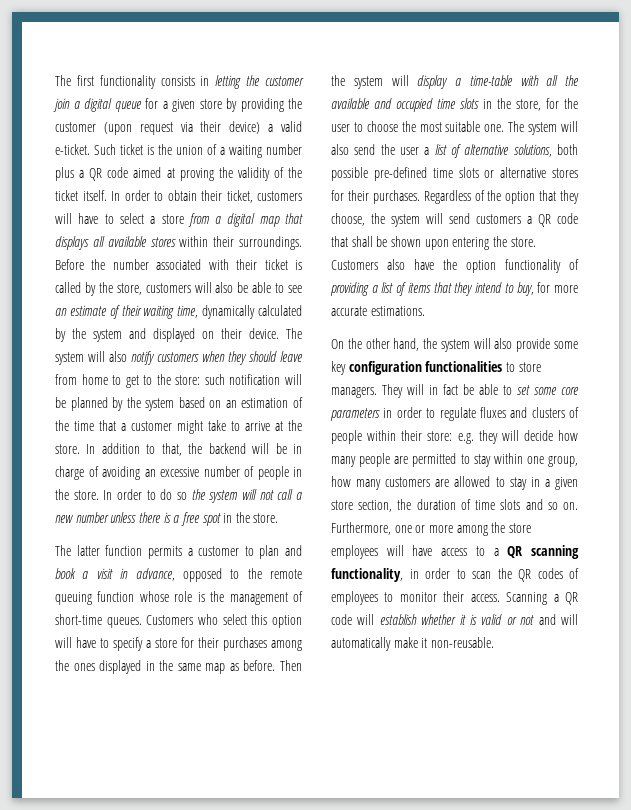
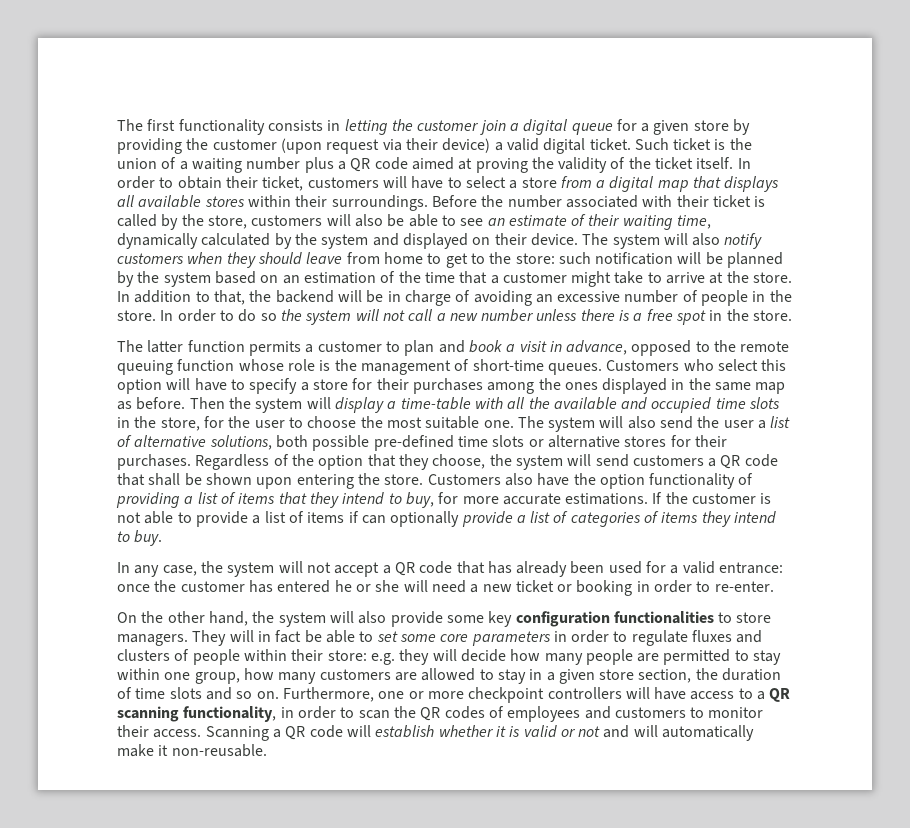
- The first functionality consists in letting the customer join a digital queue for a given store by providing the customer (upon request via their device) a valid e-ticket.
+ The first functionality consists in letting the customer join a digital queue for a given store by providing the customer (upon request via their device) a valid digital ticket.
+ If the customer is not able to provide a list of items if can optionally provide a list of categories of items they intend to buy.
+ In any case, the system will not accept a QR code that has already been used for a valid entrance: once the customer has entered he or she will need a new ticket or booking in order to re-enter.
- Furthermore, one or more among the store employees will have access to a QR scanning functionality, in order to scan the QR codes of employees to monitor their access.
+ Furthermore, one or more checkpoint controllers will have access to a QR scanning functionality, in order to scan the QR codes of employees and customers to monitor their access.

